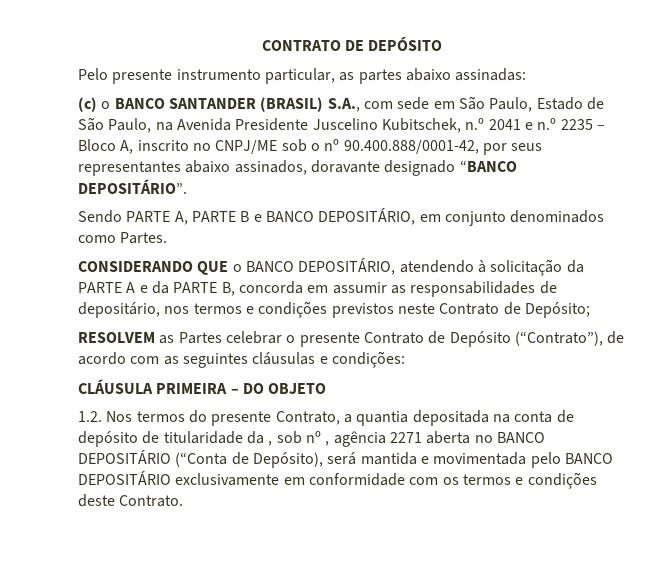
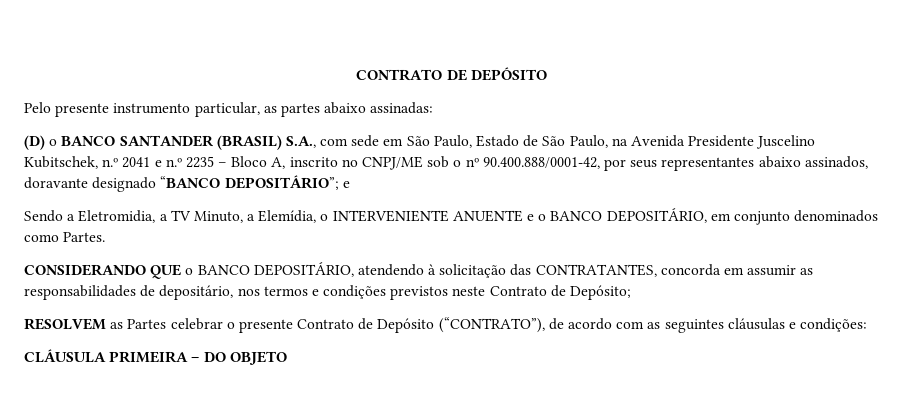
- (c) o BANCO SANTANDER (BRASIL) S.A., com sede em São Paulo, Estado de São Paulo, na Avenida Presidente Juscelino Kubitschek, n.º 2041 e n.º 2235 – Bloco A, inscrito no CNPJ/ME sob o nº 90.400.888/0001-42, por seus representantes abaixo assinados, doravante designado “BANCO DEPOSITÁRIO”.
+ (D) o BANCO SANTANDER (BRASIL) S.A., com sede em São Paulo, Estado de São Paulo, na Avenida Presidente Juscelino Kubitschek, n.º 2041 e n.º 2235 – Bloco A, inscrito no CNPJ/ME sob o nº 90.400.888/0001-42, por seus representantes abaixo assinados, doravante designado “BANCO DEPOSITÁRIO”; e
- Sendo PARTE A, PARTE B e BANCO DEPOSITÁRIO, em conjunto denominados como Partes.
+ Sendo a Eletromidia, a TV Minuto, a Elemídia, o INTERVENIENTE ANUENTE e o BANCO DEPOSITÁRIO, em conjunto denominados como Partes.
- CONSIDERANDO QUE o BANCO DEPOSITÁRIO, atendendo à solicitação da PARTE A e da PARTE B, concorda em assumir as responsabilidades de depositário, nos termos e condições previstos neste Contrato de Depósito;
+ CONSIDERANDO QUE o BANCO DEPOSITÁRIO, atendendo à solicitação das CONTRATANTES, concorda em assumir as responsabilidades de depositário, nos termos e condições previstos neste Contrato de Depósito;
- RESOLVEM as Partes celebrar o presente Contrato de Depósito (“Contrato”), de acordo com as seguintes cláusulas e condições:
+ RESOLVEM as Partes celebrar o presente Contrato de Depósito (“CONTRATO”), de acordo com as seguintes cláusulas e condições:
- 1.2. Nos termos do presente Contrato, a quantia depositada na conta de depósito de titularidade da , sob nº , agência 2271 aberta no BANCO DEPOSITÁRIO (“Conta de Depósito), será mantida e movimentada pelo BANCO DEPOSITÁRIO exclusivamente em conformidade com os termos e condições deste Contrato.

